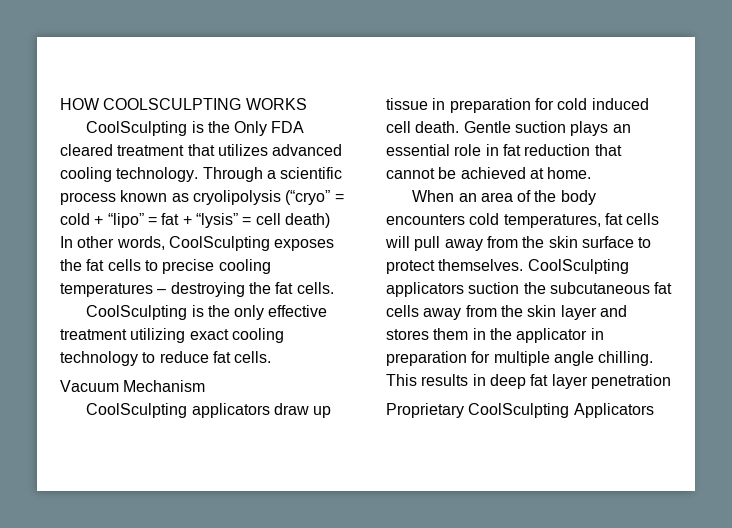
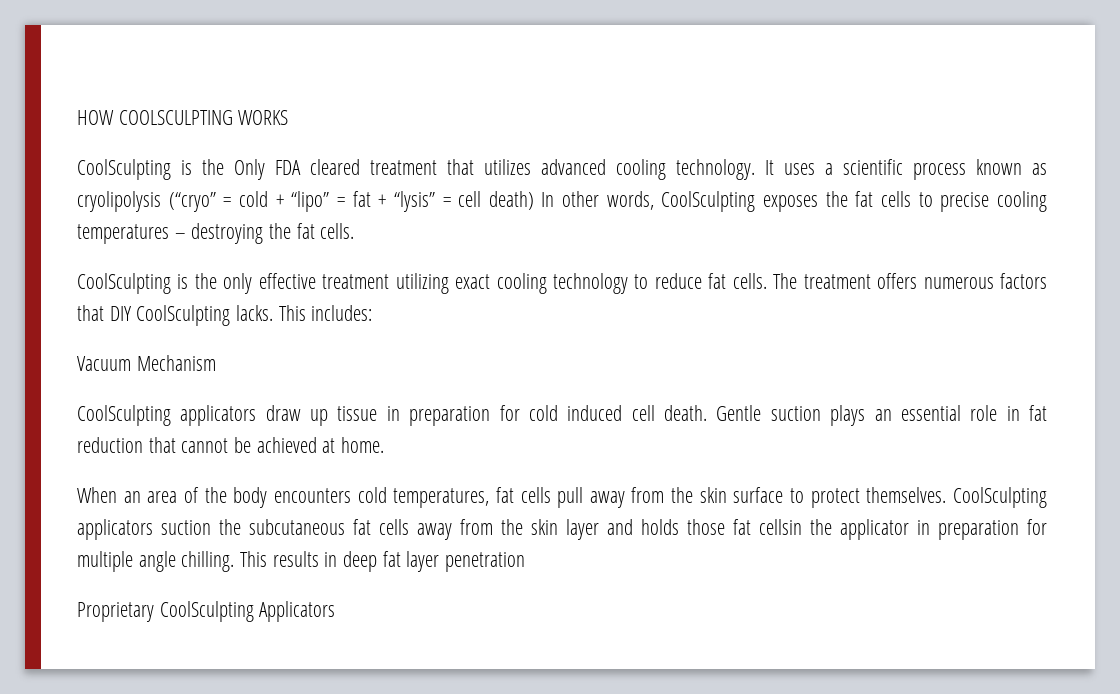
- Through a scientific process known as cryolipolysis (“cryo” = cold + “lipo” = fat + “lysis” = cell death) In other words, CoolSculpting exposes the fat cells to precise cooling temperatures – destroying the fat cells.
+ It uses a scientific process known as cryolipolysis (“cryo” = cold + “lipo” = fat + “lysis” = cell death) In other words, CoolSculpting exposes the fat cells to precise cooling temperatures – destroying the fat cells.
+ The treatment offers numerous factors that DIY CoolSculpting lacks. This includes:
- When an area of the body encounters cold temperatures, fat cells will pull away from the skin surface to protect themselves.
+ When an area of the body encounters cold temperatures, fat cells pull away from the skin surface to protect themselves.
- CoolSculpting applicators suction the subcutaneous fat cells away from the skin layer and stores them in the applicator in preparation for multiple angle chilling.
+ CoolSculpting applicators suction the subcutaneous fat cells away from the skin layer and holds those fat cellsin the applicator in preparation for multiple angle chilling.

